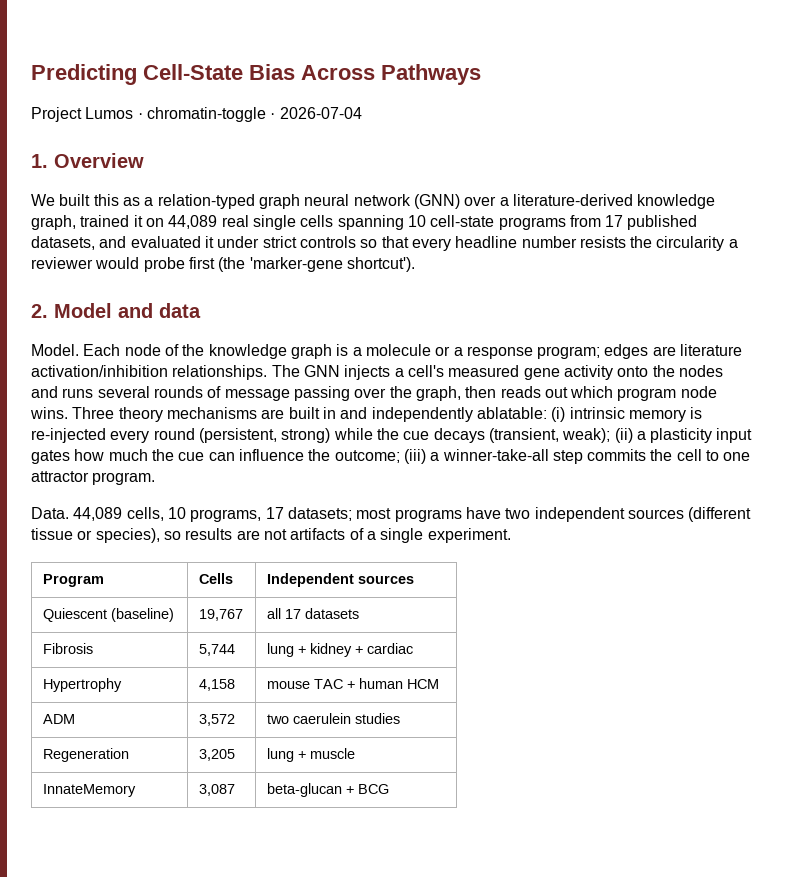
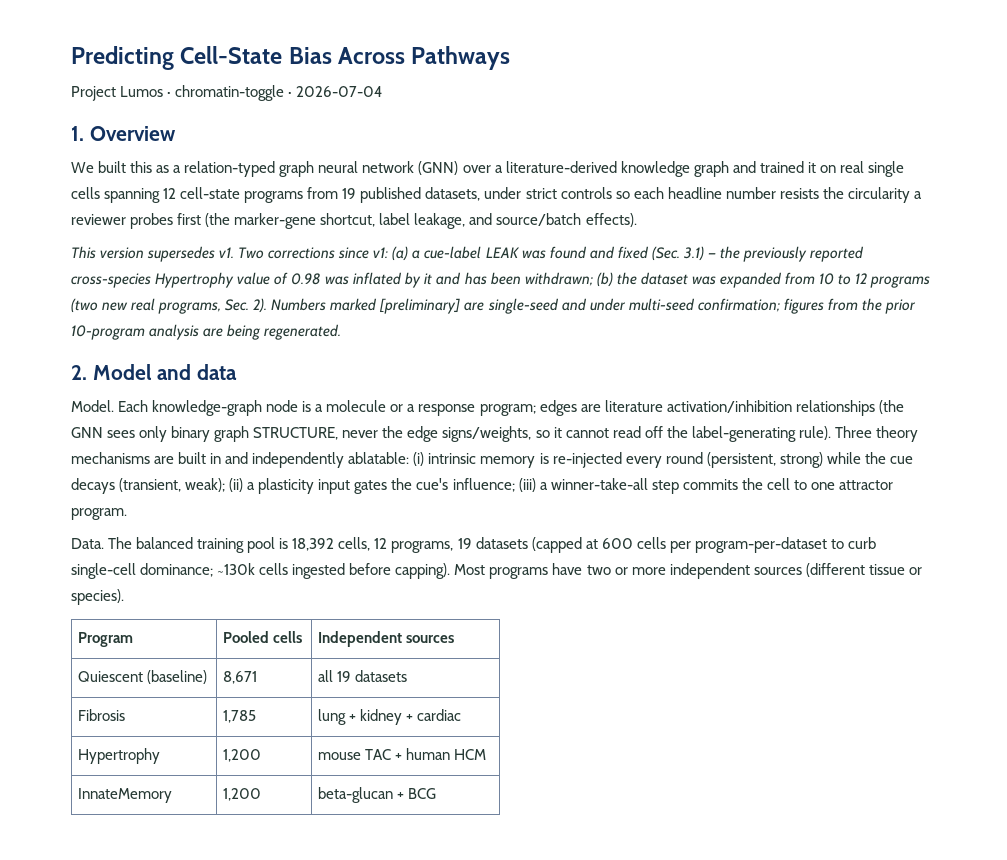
- We built this as a relation-typed graph neural network (GNN) over a literature-derived knowledge graph, trained it on 44,089 real single cells spanning 10 cell-state programs from 17 published datasets, and evaluated it under strict controls so that every headline number resists the circularity a reviewer would probe first (the 'marker-gene shortcut').
+ We built this as a relation-typed graph neural network (GNN) over a literature-derived knowledge graph and trained it on real single cells spanning 12 cell-state programs from 19 published datasets, under strict controls so each headline number resists the circularity a reviewer probes first (the marker-gene shortcut, label leakage, and source/batch effects).
+ This version supersedes v1. Two corrections since v1: (a) a cue-label LEAK was found and fixed (Sec. 3.1) — the previously reported cross-species Hypertrophy value of 0.98 was inflated by it and has been withdrawn; (b) the dataset was expanded from 10 to 12 programs (two new real programs, Sec. 2). Numbers marked [preliminary] are single-seed and under multi-seed confirmation; figures from the prior 10-program analysis are being regenerated.
- Each node of the knowledge graph is a molecule or a response program; edges are literature activation/inhibition relationships. The GNN injects a cell's measured gene activity onto the nodes and runs several rounds of message passing over the graph, then reads out which program node wins.
+ Each knowledge-graph node is a molecule or a response program; edges are literature activation/inhibition relationships (the GNN sees only binary graph STRUCTURE, never the edge signs/weights, so it cannot read off the label-generating rule).
- Three theory mechanisms are built in and independently ablatable: (i) intrinsic memory is re-injected every round (persistent, strong) while the cue decays (transient, weak); (ii) a plasticity input gates how much the cue can influence the outcome; (iii) a winner-take-all step commits the cell to one attractor program.
+ Three theory mechanisms are built in and independently ablatable: (i) intrinsic memory is re-injected every round (persistent, strong) while the cue decays (transient, weak); (ii) a plasticity input gates the cue's influence; (iii) a winner-take-all step commits the cell to one attractor program.
- 44,089 cells, 10 programs, 17 datasets; most programs have two independent sources (different tissue or species), so results are not artifacts of a single experiment.
+ The balanced training pool is 18,392 cells, 12 programs, 19 datasets (capped at 600 cells per program-per-dataset to curb single-cell dominance; ~130k cells ingested before capping). Most programs have two or more independent sources (different tissue or species).
- Program | Cells | Independent sources
+ Program | Pooled cells | Independent sources
- Quiescent (baseline) | 19,767 | all 17 datasets
+ Quiescent (baseline) | 8,671 | all 19 datasets
- Fibrosis | 5,744 | lung + kidney + cardiac
+ Fibrosis | 1,785 | lung + kidney + cardiac
- Hypertrophy | 4,158 | mouse TAC + human HCM
+ Hypertrophy | 1,200 | mouse TAC + human HCM
- ADM | 3,572 | two caerulein studies
- Regeneration | 3,205 | lung + muscle
- InnateMemory | 3,087 | beta-glucan + BCG
+ InnateMemory | 1,200 | beta-glucan + BCG

